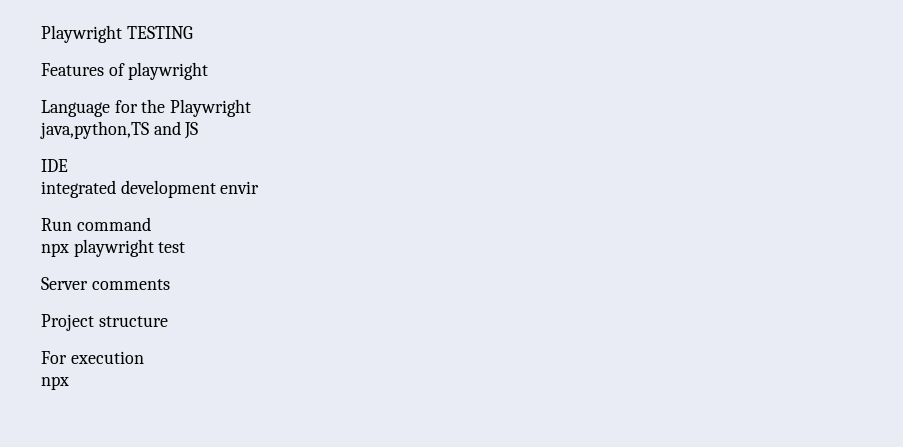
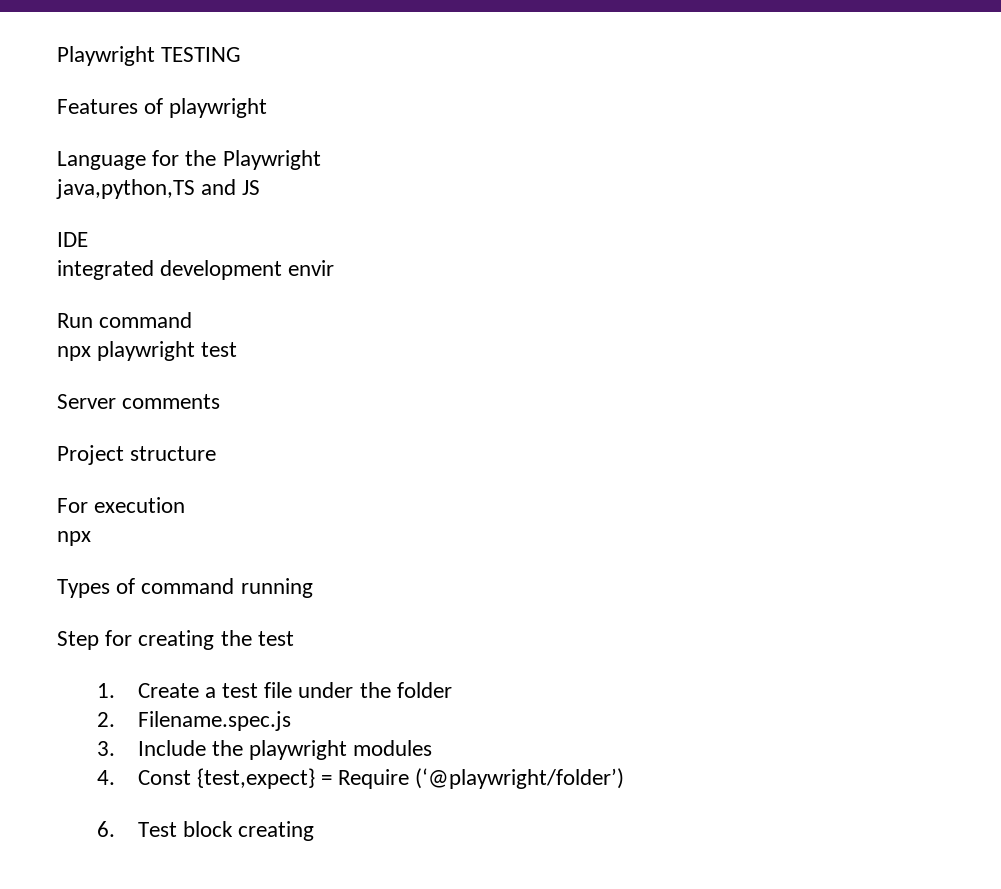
+ Types of command running
+ Step for creating the test
+ 1. Create a test file under the folder
+ 2. Filename.spec.js
+ 3. Include the playwright modules
+ 4. Const {test,expect} = Require (‘@playwright/folder’)
+ 6. Test block creating

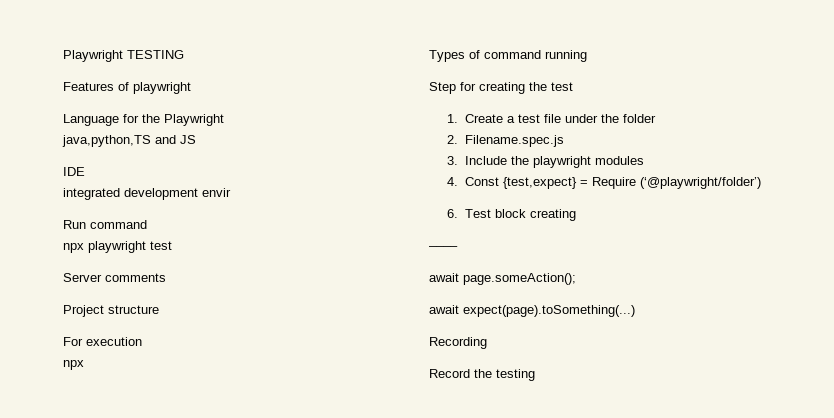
+ ––––
+ await page.someAction();
+ await expect(page).toSomething(...)
+ Recording
+ Record the testing

